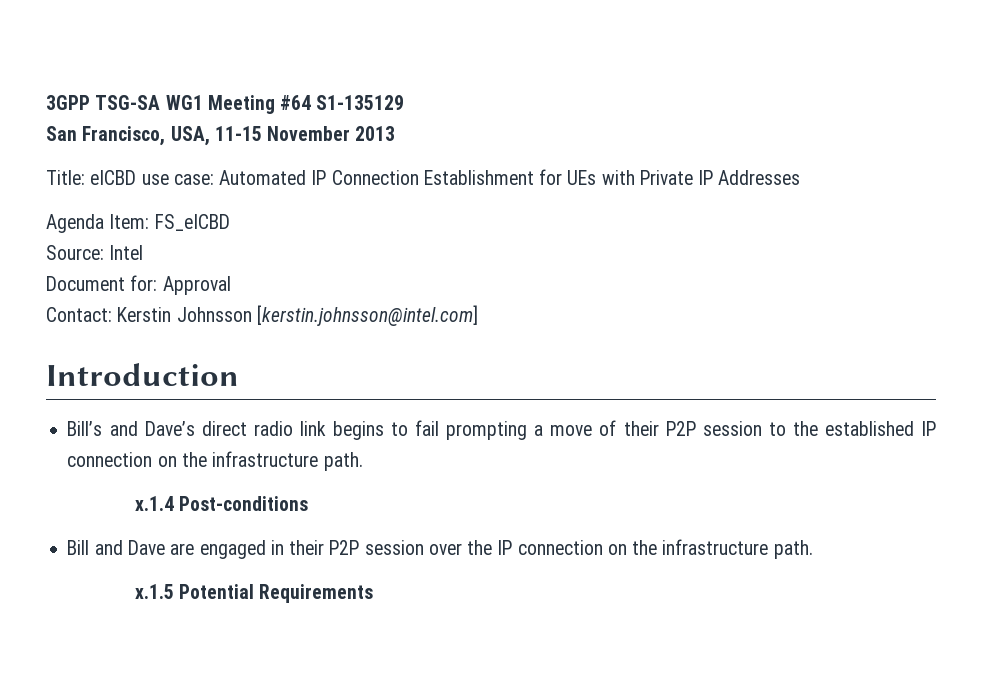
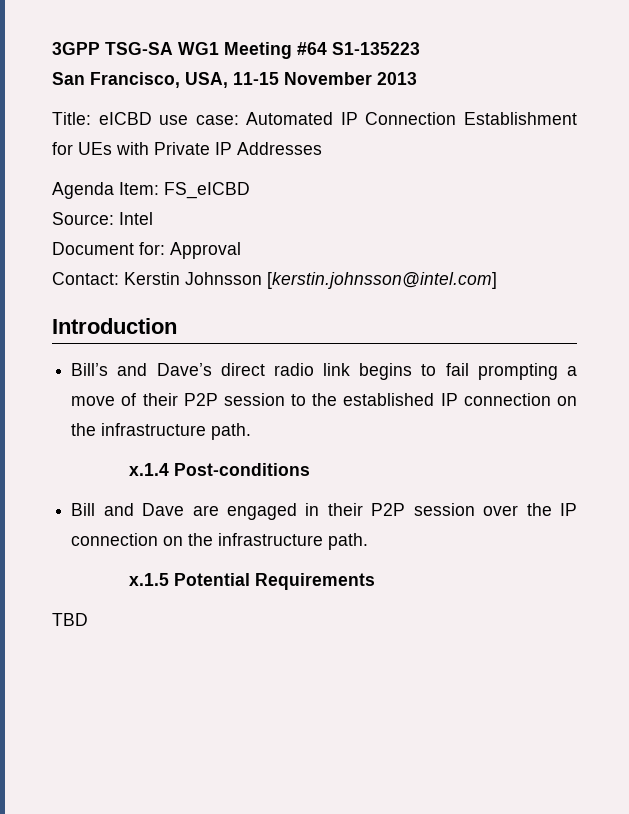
- 3GPP TSG-SA WG1 Meeting #64 S1-135129
+ 3GPP TSG-SA WG1 Meeting #64 S1-135223
+ TBD

